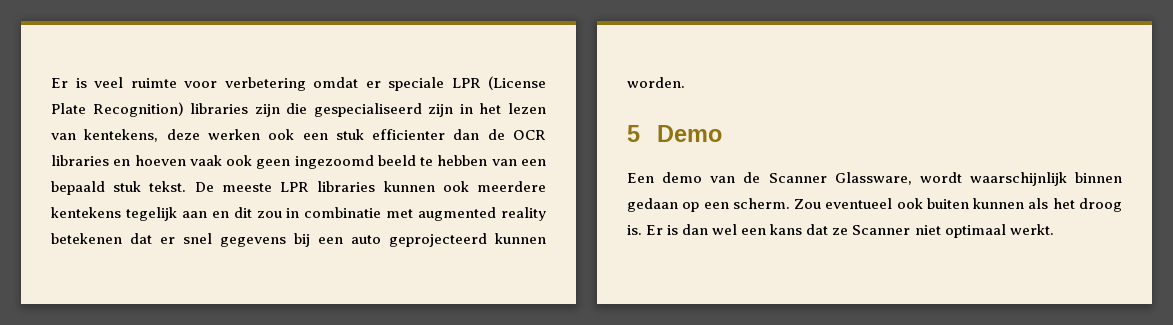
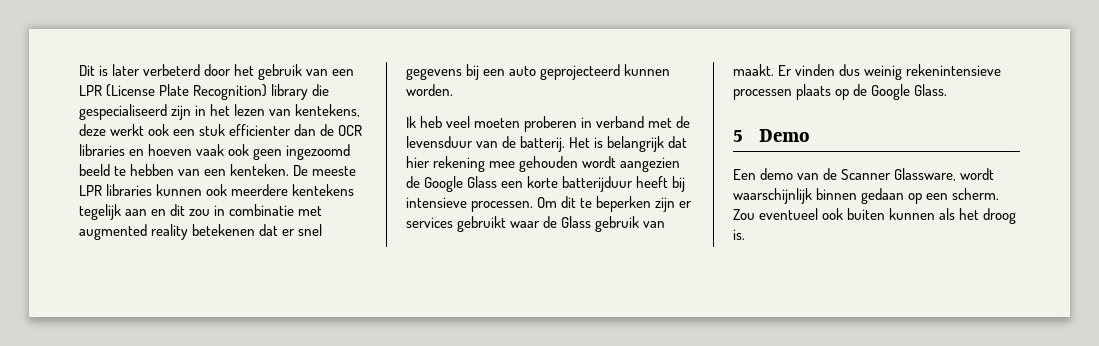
- Er is veel ruimte voor verbetering omdat er speciale LPR (License Plate Recognition) libraries zijn die gespecialiseerd zijn in het lezen van kentekens, deze werken ook een stuk efficienter dan de OCR libraries en hoeven vaak ook geen ingezoomd beeld te hebben van een bepaald stuk tekst.
+ Dit is later verbeterd door het gebruik van een LPR (License Plate Recognition) library die gespecialiseerd zijn in het lezen van kentekens, deze werkt ook een stuk efficienter dan de OCR libraries en hoeven vaak ook geen ingezoomd beeld te hebben van een kenteken.
+ Ik heb veel moeten proberen in verband met de levensduur van de batterij. Het is belangrijk dat hier rekening mee gehouden wordt aangezien de Google Glass een korte batterijduur heeft bij intensieve processen. Om dit te beperken zijn er services gebruikt waar de Glass gebruik van maakt. Er vinden dus weinig rekenintensieve processen plaats op de Google Glass.
- Er is dan wel een kans dat ze Scanner niet optimaal werkt.

